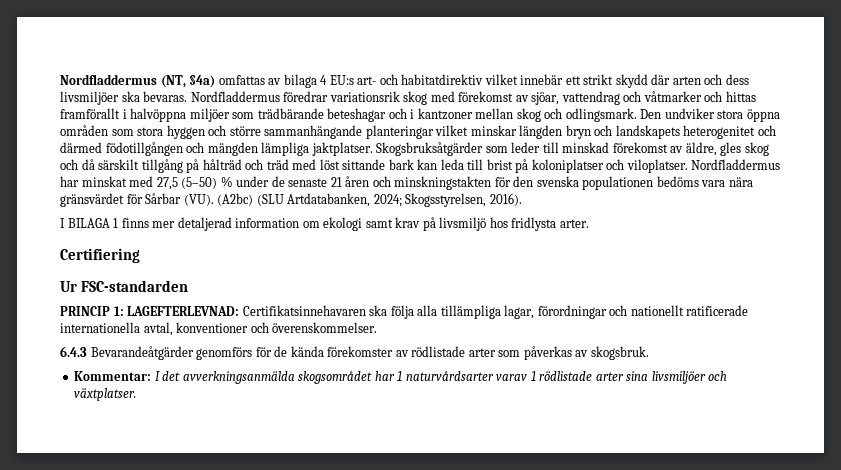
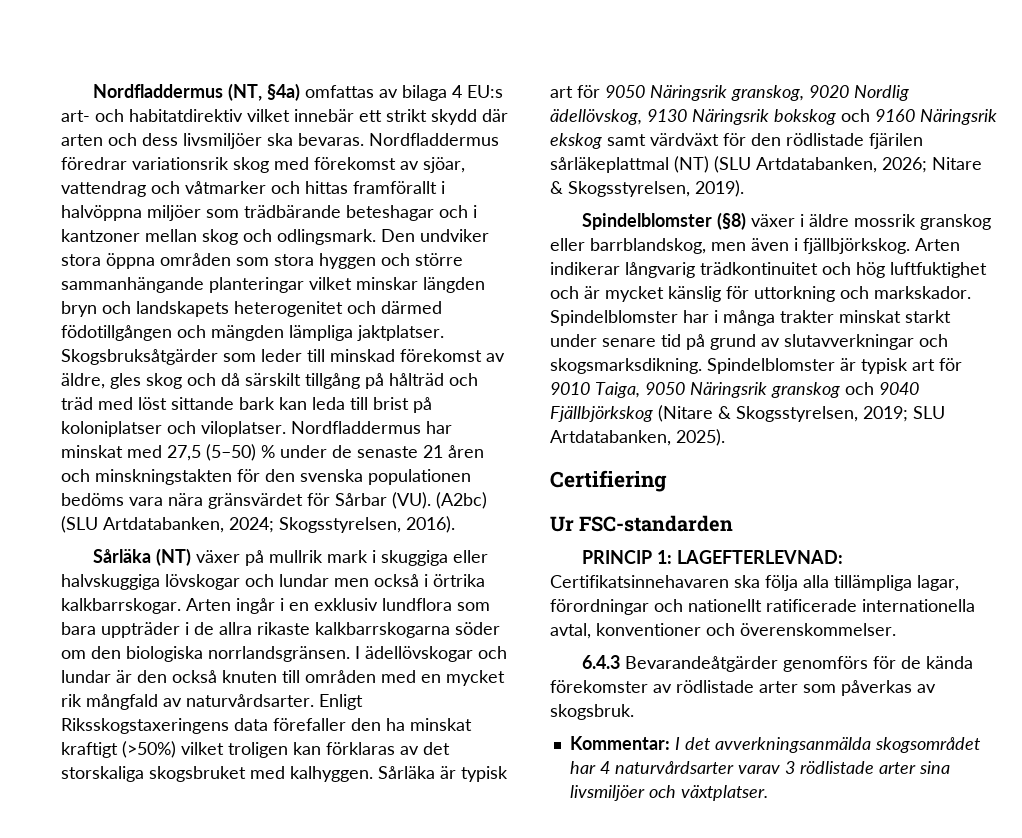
- I BILAGA 1 finns mer detaljerad information om ekologi samt krav på livsmiljö hos fridlysta arter.
+ Sårläka (NT) växer på mullrik mark i skuggiga eller halvskuggiga lövskogar och lundar men också i örtrika kalkbarrskogar. Arten ingår i en exklusiv lundflora som bara uppträder i de allra rikaste kalkbarrskogarna söder om den biologiska norrlandsgränsen. I ädellövskogar och lundar är den också knuten till områden med en mycket rik mångfald av naturvårdsarter. Enligt Riksskogstaxeringens data förefaller den ha minskat kraftigt (>50%) vilket troligen kan förklaras av det storskaliga skogsbruket med kalhyggen. Sårläka är typisk art för 9050 Näringsrik granskog, 9020 Nordlig ädellövskog, 9130 Näringsrik bokskog och 9160 Näringsrik ekskog samt värdväxt för den rödlistade fjärilen sårläkeplattmal (NT) (SLU Artdatabanken, 2026; Nitare & Skogsstyrelsen, 2019).
+ Spindelblomster (§8) växer i äldre mossrik granskog eller barrblandskog, men även i fjällbjörkskog. Arten indikerar långvarig trädkontinuitet och hög luftfuktighet och är mycket känslig för uttorkning och markskador. Spindelblomster har i många trakter minskat starkt under senare tid på grund av slutavverkningar och skogsmarksdikning. Spindelblomster är typisk art för 9010 Taiga, 9050 Näringsrik granskog och 9040 Fjällbjörkskog (Nitare & Skogsstyrelsen, 2019; SLU Artdatabanken, 2025).
- Kommentar: I det avverkningsanmälda skogsområdet har 1 naturvårdsarter varav 1 rödlistade arter sina livsmiljöer och växtplatser.
+ Kommentar: I det avverkningsanmälda skogsområdet har 4 naturvårdsarter varav 3 rödlistade arter sina livsmiljöer och växtplatser.

